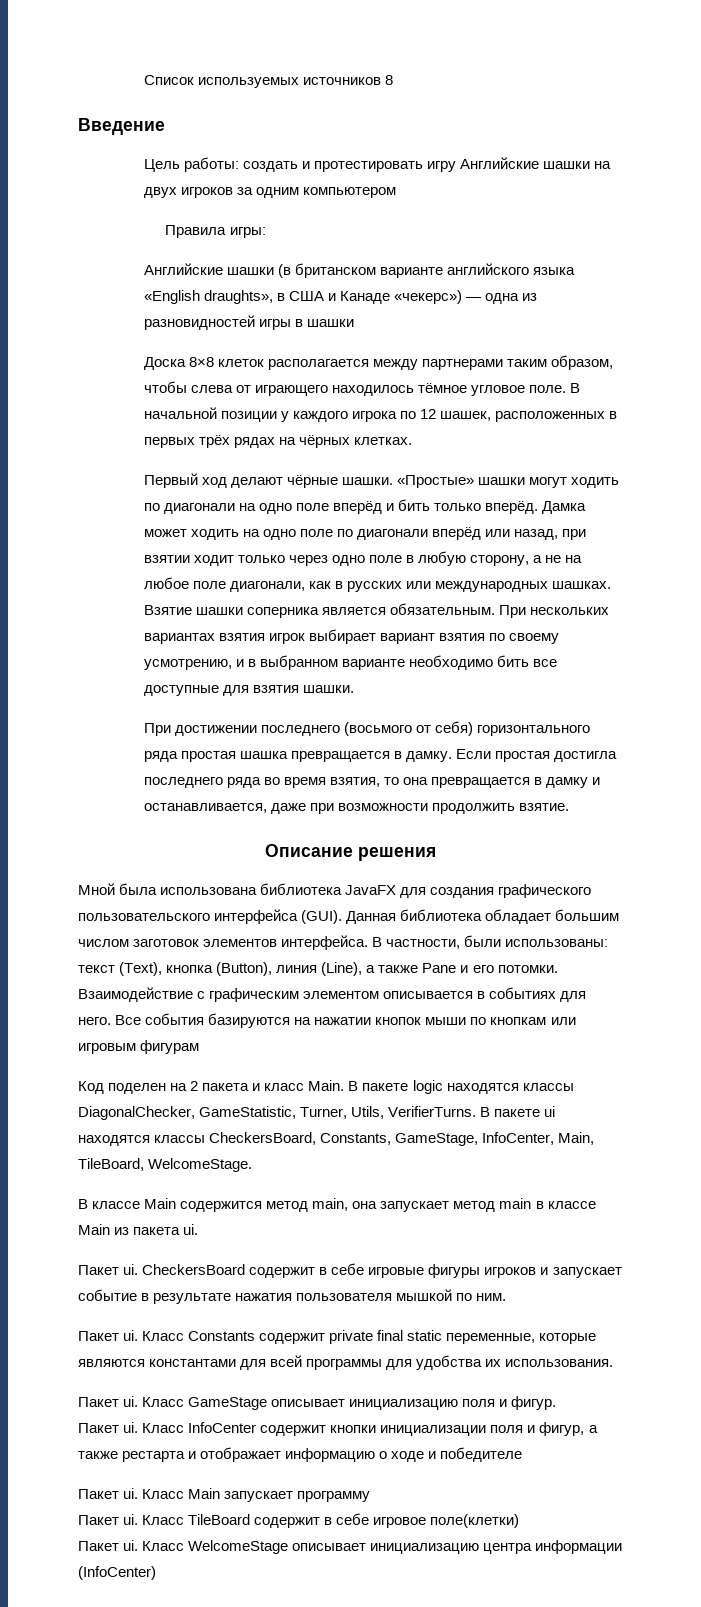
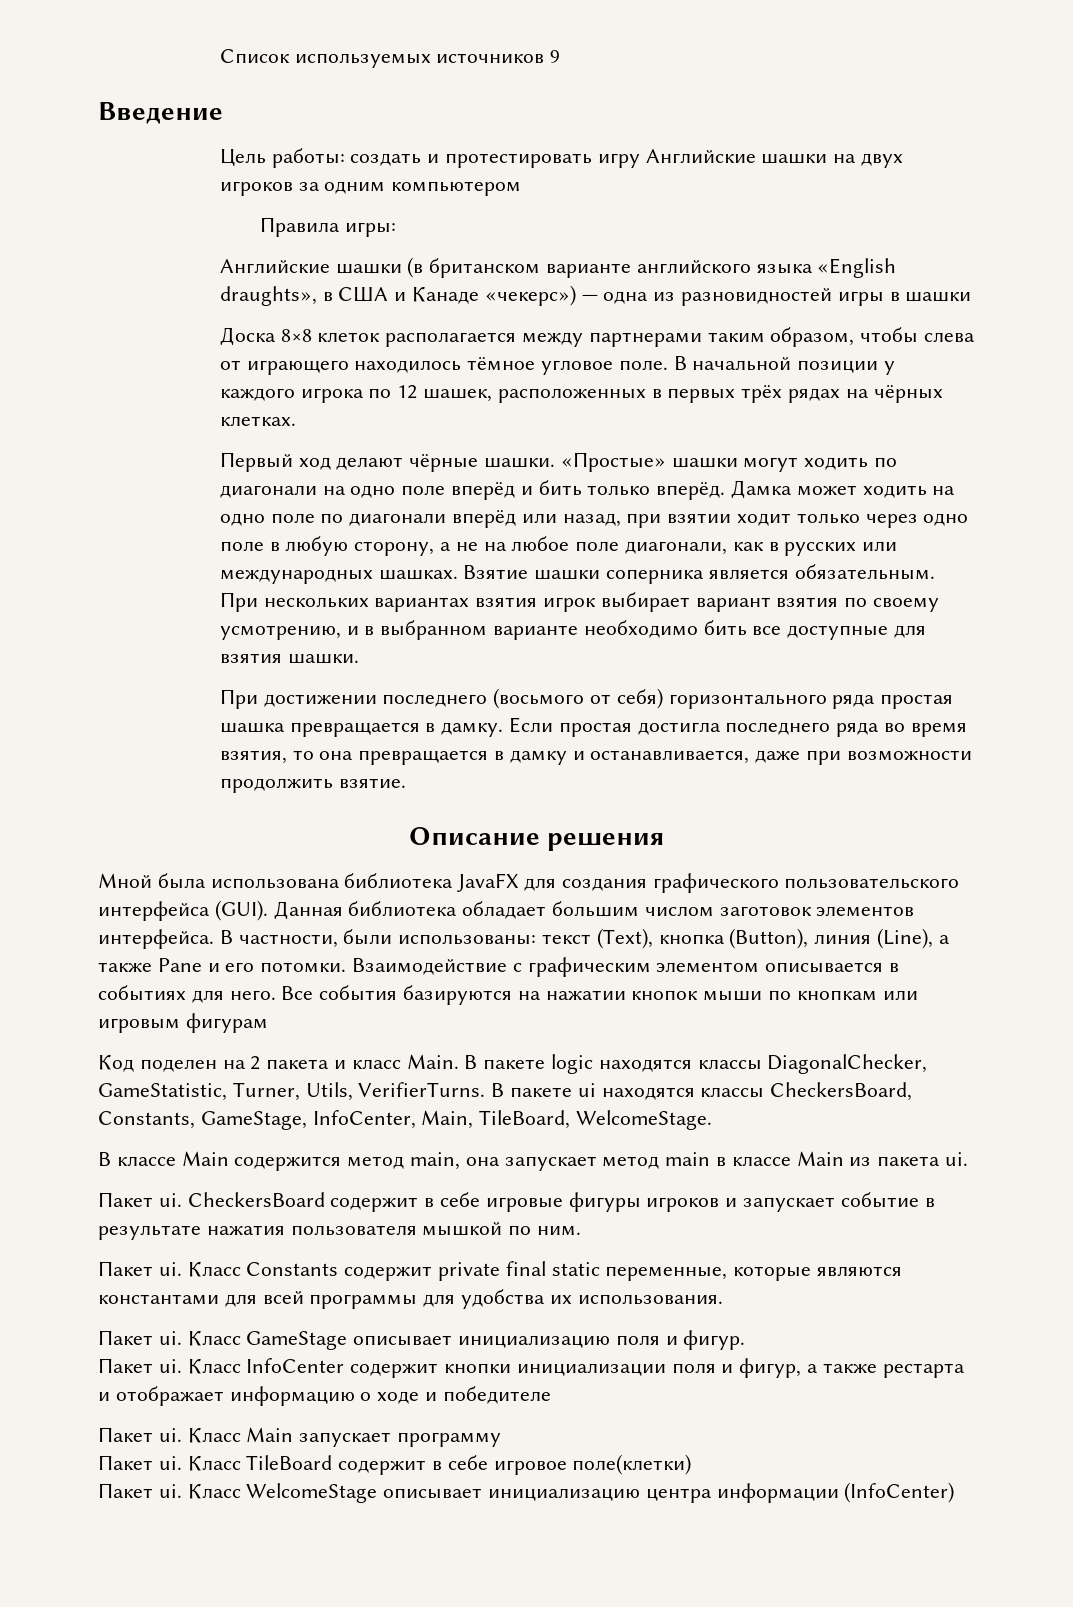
- Список используемых источников 8
+ Список используемых источников 9

